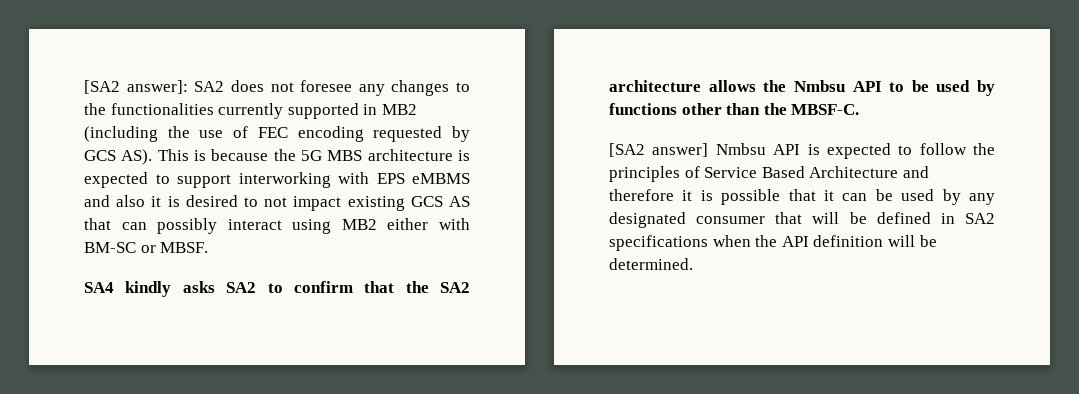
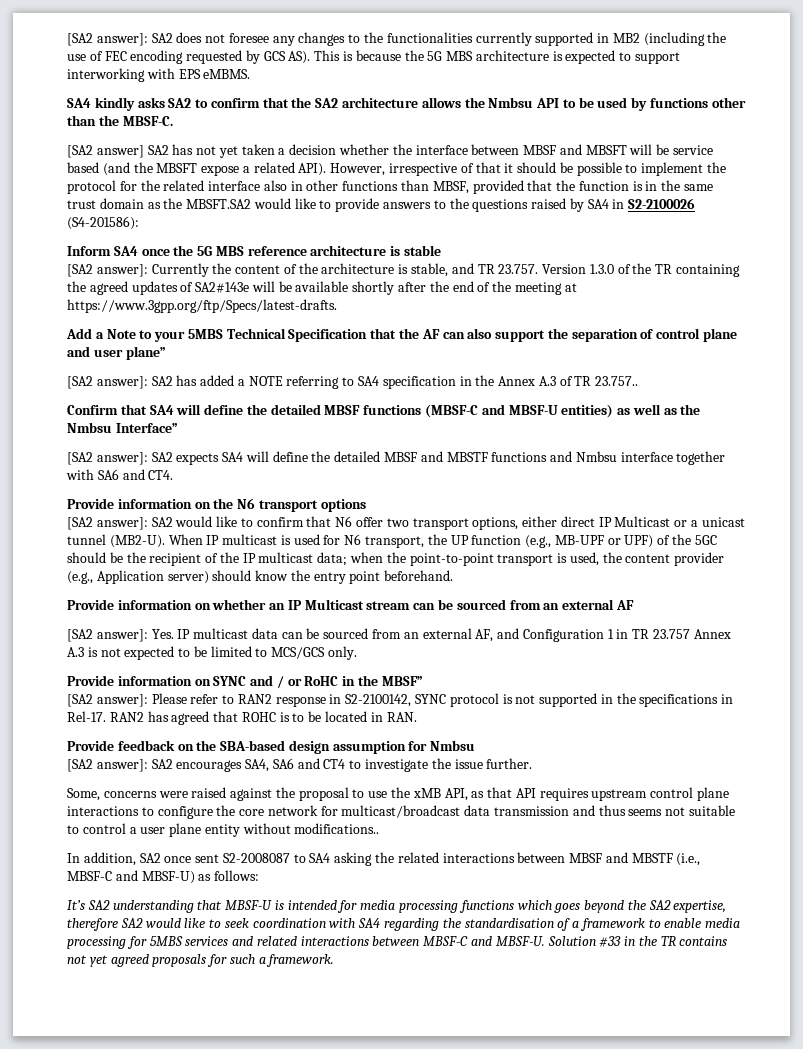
- [SA2 answer]: SA2 does not foresee any changes to the functionalities currently supported in MB2 (including the use of FEC encoding requested by GCS AS). This is because the 5G MBS architecture is expected to support interworking with EPS eMBMS and also it is desired to not impact existing GCS AS that can possibly interact using MB2 either with BM-SC or MBSF.
+ [SA2 answer]: SA2 does not foresee any changes to the functionalities currently supported in MB2 (including the use of FEC encoding requested by GCS AS). This is because the 5G MBS architecture is expected to support interworking with EPS eMBMS.
- [SA2 answer] Nmbsu API is expected to follow the principles of Service Based Architecture and therefore it is possible that it can be used by any designated consumer that will be defined in SA2 specifications when the API definition will be determined.
+ [SA2 answer] SA2 has not yet taken a decision whether the interface between MBSF and MBSFT will be service based (and the MBSFT expose a related API). However, irrespective of that it should be possible to implement the protocol for the related interface also in other functions than MBSF, provided that the function is in the same trust domain as the MBSFT.SA2 would like to provide answers to the questions raised by SA4 in S2-2100026 (S4-201586):
+ Inform SA4 once the 5G MBS reference architecture is stable
+ [SA2 answer]: Currently the content of the architecture is stable, and TR 23.757. Version 1.3.0 of the TR containing the agreed updates of SA2#143e will be available shortly after the end of the meeting at https://www.3gpp.org/ftp/Specs/latest-drafts.
+ Add a Note to your 5MBS Technical Specification that the AF can also support the separation of control plane and user plane”
+ [SA2 answer]: SA2 has added a NOTE referring to SA4 specification in the Annex A.3 of TR 23.757..
+ Confirm that SA4 will define the detailed MBSF functions (MBSF-C and MBSF-U entities) as well as the Nmbsu Interface”
+ [SA2 answer]: SA2 expects SA4 will define the detailed MBSF and MBSTF functions and Nmbsu interface together with SA6 and CT4.
+ Provide information on the N6 transport options
+ [SA2 answer]: SA2 would like to confirm that N6 offer two transport options, either direct IP Multicast or a unicast tunnel (MB2-U). When IP multicast is used for N6 transport, the UP function (e.g., MB-UPF or UPF) of the 5GC should be the recipient of the IP multicast data; when the point-to-point transport is used, the content provider (e.g., Application server) should know the entry point beforehand.
+ Provide information on whether an IP Multicast stream can be sourced from an external AF
+ [SA2 answer]: Yes. IP multicast data can be sourced from an external AF, and Configuration 1 in TR 23.757 Annex A.3 is not expected to be limited to MCS/GCS only.
+ Provide information on SYNC and / or RoHC in the MBSF”
+ [SA2 answer]: Please refer to RAN2 response in S2-2100142, SYNC protocol is not supported in the specifications in Rel-17. RAN2 has agreed that ROHC is to be located in RAN.
+ Provide feedback on the SBA-based design assumption for Nmbsu
+ [SA2 answer]: SA2 encourages SA4, SA6 and CT4 to investigate the issue further.
+ Some, concerns were raised against the proposal to use the xMB API, as that API requires upstream control plane interactions to configure the core network for multicast/broadcast data transmission and thus seems not suitable to control a user plane entity without modifications..
+ In addition, SA2 once sent S2-2008087 to SA4 asking the related interactions between MBSF and MBSTF (i.e., MBSF-C and MBSF-U) as follows:
+ It’s SA2 understanding that MBSF-U is intended for media processing functions which goes beyond the SA2 expertise, therefore SA2 would like to seek coordination with SA4 regarding the standardisation of a framework to enable media processing for 5MBS services and related interactions between MBSF-C and MBSF-U. Solution #33 in the TR contains not yet agreed proposals for such a framework.

